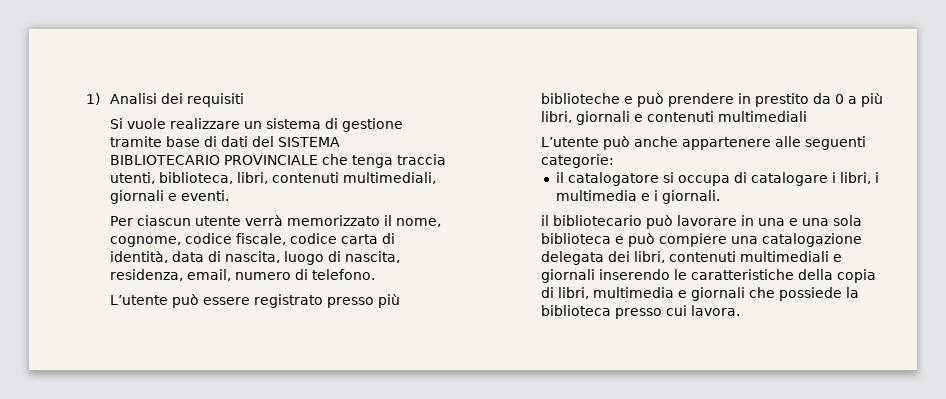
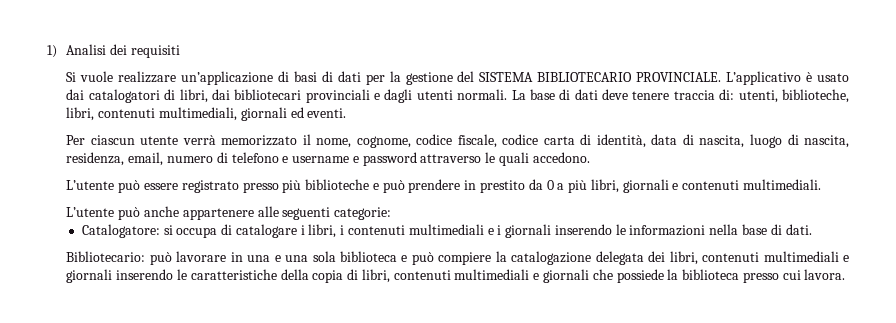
- Si vuole realizzare un sistema di gestione tramite base di dati del SISTEMA BIBLIOTECARIO PROVINCIALE che tenga traccia utenti, biblioteca, libri, contenuti multimediali, giornali e eventi.
+ Si vuole realizzare un’applicazione di basi di dati per la gestione del SISTEMA BIBLIOTECARIO PROVINCIALE. L’applicativo è usato dai catalogatori di libri, dai bibliotecari provinciali e dagli utenti normali. La base di dati deve tenere traccia di: utenti, biblioteche, libri, contenuti multimediali, giornali ed eventi.
- Per ciascun utente verrà memorizzato il nome, cognome, codice fiscale, codice carta di identità, data di nascita, luogo di nascita, residenza, email, numero di telefono.
+ Per ciascun utente verrà memorizzato il nome, cognome, codice fiscale, codice carta di identità, data di nascita, luogo di nascita, residenza, email, numero di telefono e username e password attraverso le quali accedono.
- L’utente può essere registrato presso più biblioteche e può prendere in prestito da 0 a più libri, giornali e contenuti multimediali
+ L’utente può essere registrato presso più biblioteche e può prendere in prestito da 0 a più libri, giornali e contenuti multimediali.
- il catalogatore si occupa di catalogare i libri, i multimedia e i giornali.
- il bibliotecario può lavorare in una e una sola biblioteca e può compiere una catalogazione delegata dei libri, contenuti multimediali e giornali inserendo le caratteristiche della copia di libri, multimedia e giornali che possiede la biblioteca presso cui lavora.
+ Catalogatore: si occupa di catalogare i libri, i contenuti multimediali e i giornali inserendo le informazioni nella base di dati.
+ Bibliotecario: può lavorare in una e una sola biblioteca e può compiere la catalogazione delegata dei libri, contenuti multimediali e giornali inserendo le caratteristiche della copia di libri, contenuti multimediali e giornali che possiede la biblioteca presso cui lavora.

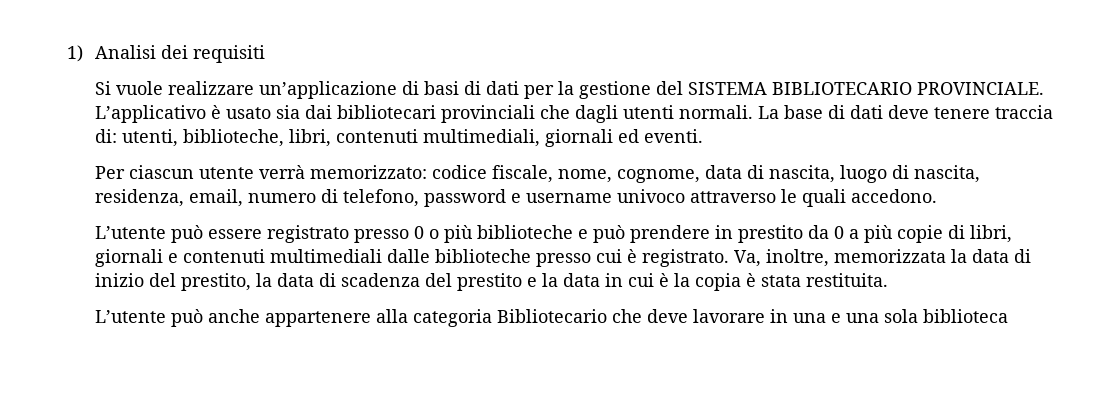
- L’applicativo è usato dai catalogatori di libri, dai bibliotecari provinciali e dagli utenti normali.
+ L’applicativo è usato sia dai bibliotecari provinciali che dagli utenti normali.
- Per ciascun utente verrà memorizzato il nome, cognome, codice fiscale, codice carta di identità, data di nascita, luogo di nascita, residenza, email, numero di telefono e username e password attraverso le quali accedono.
+ Per ciascun utente verrà memorizzato: codice fiscale, nome, cognome, data di nascita, luogo di nascita, residenza, email, numero di telefono, password e username univoco attraverso le quali accedono.
- L’utente può essere registrato presso più biblioteche e può prendere in prestito da 0 a più libri, giornali e contenuti multimediali.
- L’utente può anche appartenere alle seguenti categorie:
- Catalogatore: si occupa di catalogare i libri, i contenuti multimediali e i giornali inserendo le informazioni nella base di dati.
- Bibliotecario: può lavorare in una e una sola biblioteca e può compiere la catalogazione delegata dei libri, contenuti multimediali e giornali inserendo le caratteristiche della copia di libri, contenuti multimediali e giornali che possiede la biblioteca presso cui lavora.
+ L’utente può essere registrato presso 0 o più biblioteche e può prendere in prestito da 0 a più copie di libri, giornali e contenuti multimediali dalle biblioteche presso cui è registrato. Va, inoltre, memorizzata la data di inizio del prestito, la data di scadenza del prestito e la data in cui è la copia è stata restituita.
+ L’utente può anche appartenere alla categoria Bibliotecario che deve lavorare in una e una sola biblioteca

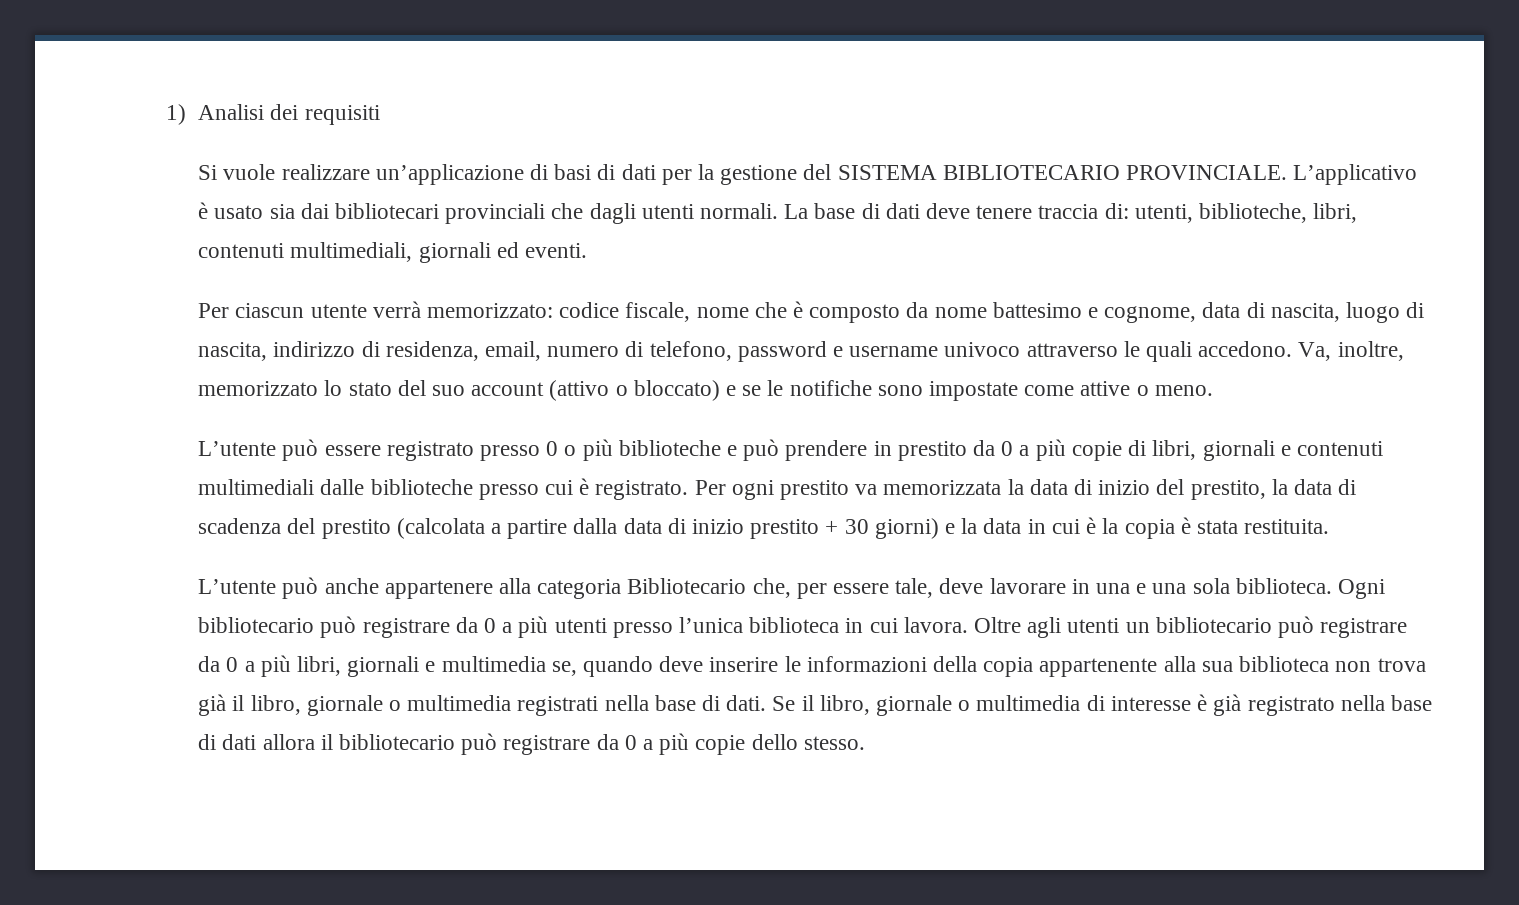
- Per ciascun utente verrà memorizzato: codice fiscale, nome, cognome, data di nascita, luogo di nascita, residenza, email, numero di telefono, password e username univoco attraverso le quali accedono.
+ Per ciascun utente verrà memorizzato: codice fiscale, nome che è composto da nome battesimo e cognome, data di nascita, luogo di nascita, indirizzo di residenza, email, numero di telefono, password e username univoco attraverso le quali accedono. Va, inoltre, memorizzato lo stato del suo account (attivo o bloccato) e se le notifiche sono impostate come attive o meno.
- Va, inoltre, memorizzata la data di inizio del prestito, la data di scadenza del prestito e la data in cui è la copia è stata restituita.
+ Per ogni prestito va memorizzata la data di inizio del prestito, la data di scadenza del prestito (calcolata a partire dalla data di inizio prestito + 30 giorni) e la data in cui è la copia è stata restituita.
- L’utente può anche appartenere alla categoria Bibliotecario che deve lavorare in una e una sola biblioteca
+ L’utente può anche appartenere alla categoria Bibliotecario che, per essere tale, deve lavorare in una e una sola biblioteca. Ogni bibliotecario può registrare da 0 a più utenti presso l’unica biblioteca in cui lavora. Oltre agli utenti un bibliotecario può registrare da 0 a più libri, giornali e multimedia se, quando deve inserire le informazioni della copia appartenente alla sua biblioteca non trova già il libro, giornale o multimedia registrati nella base di dati. Se il libro, giornale o multimedia di interesse è già registrato nella base di dati allora il bibliotecario può registrare da 0 a più copie dello stesso.

